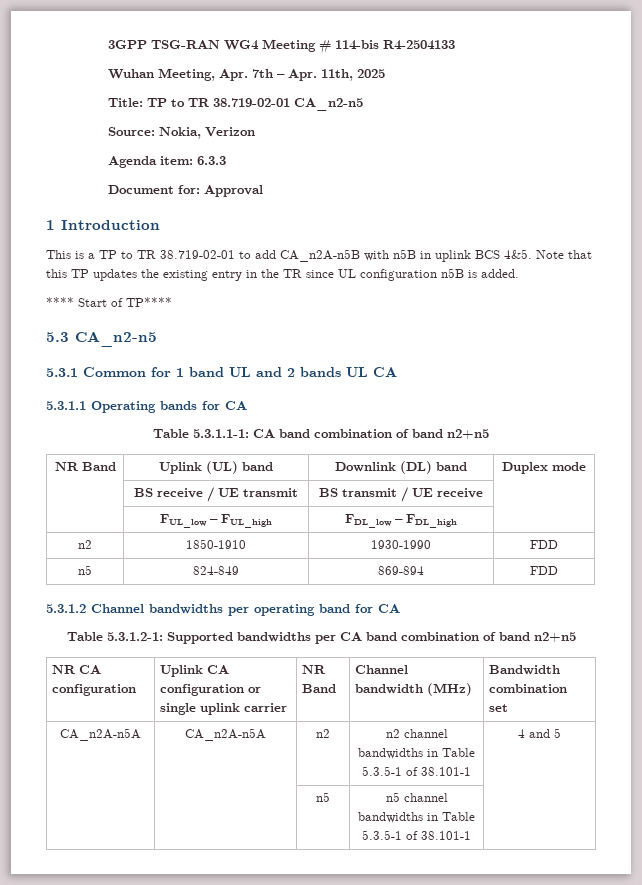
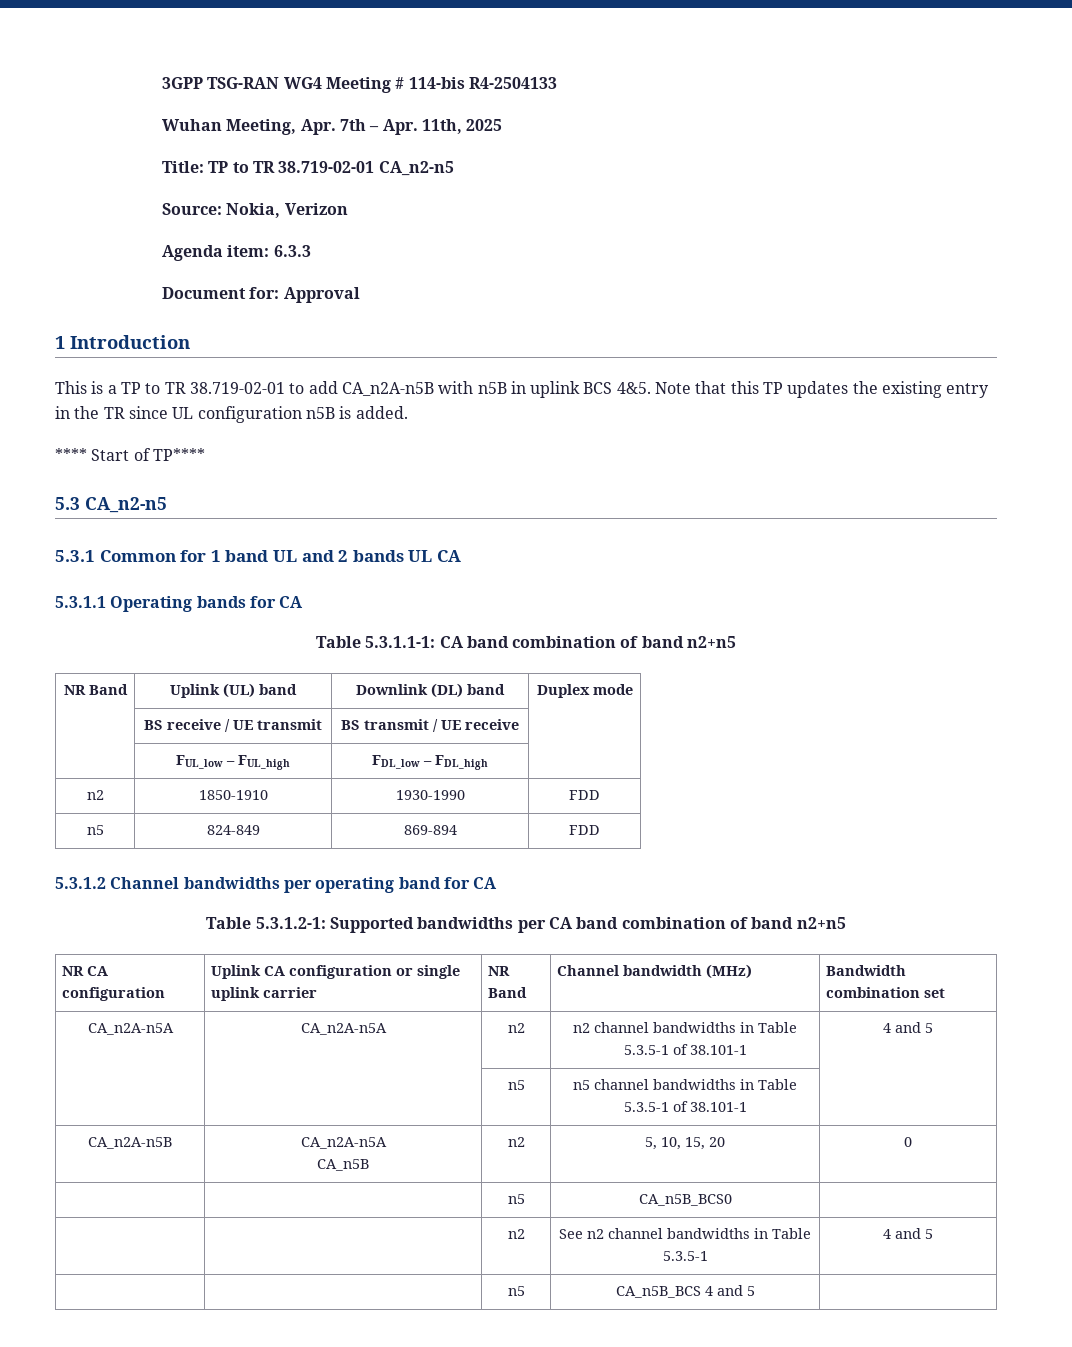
+ CA_n2A-n5B | CA_n2A-n5A
+ CA_n5B | n2 | 5, 10, 15, 20 | 0
+ | | n5 | CA_n5B_BCS0 |
+ | | n2 | See n2 channel bandwidths in Table 5.3.5-1 | 4 and 5
+ | | n5 | CA_n5B_BCS 4 and 5 |

